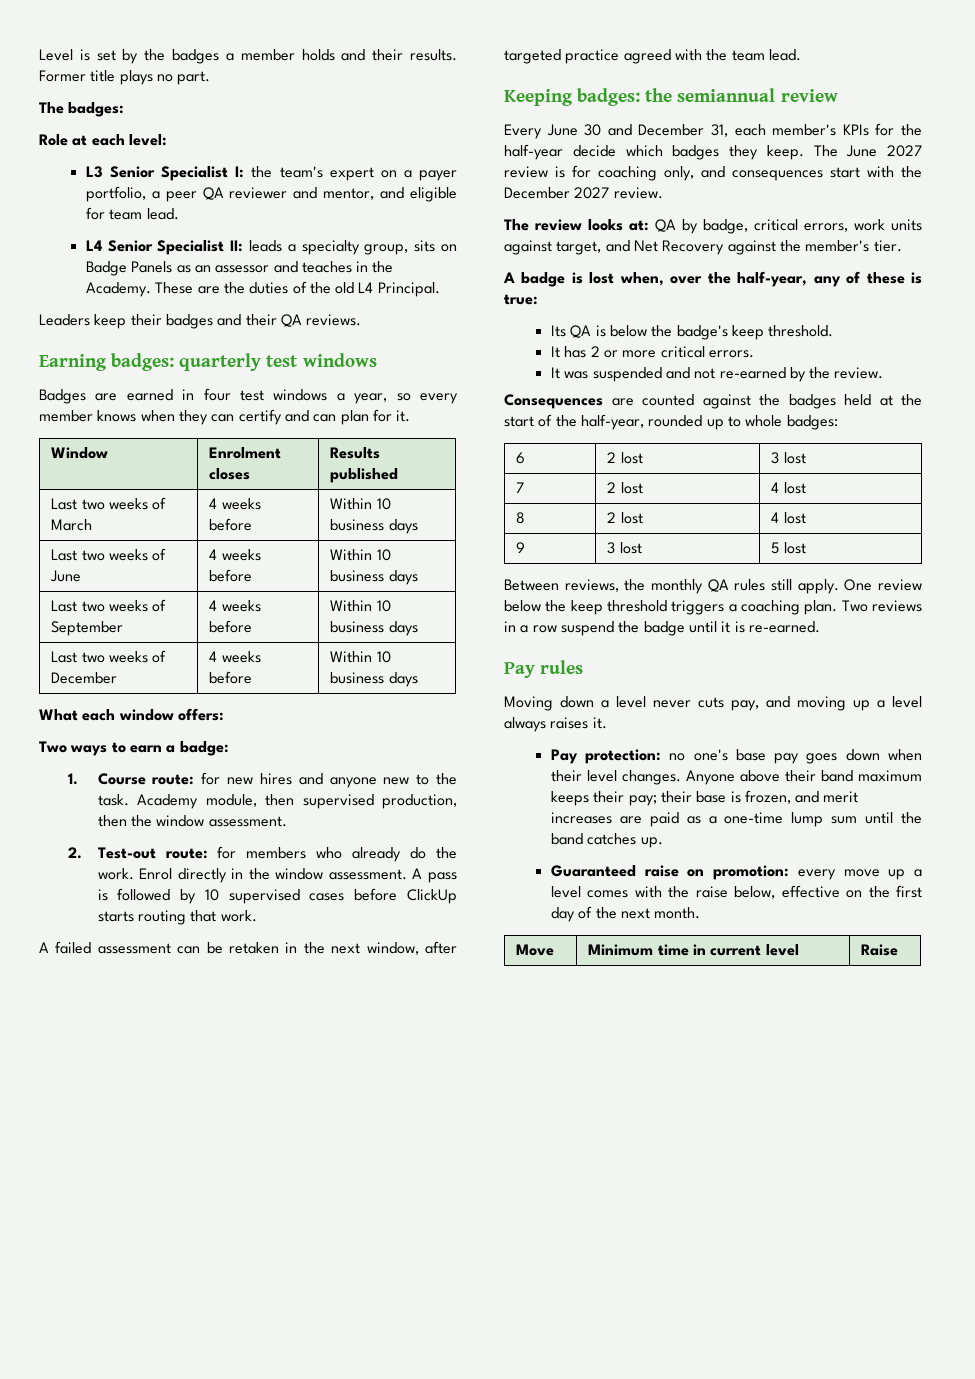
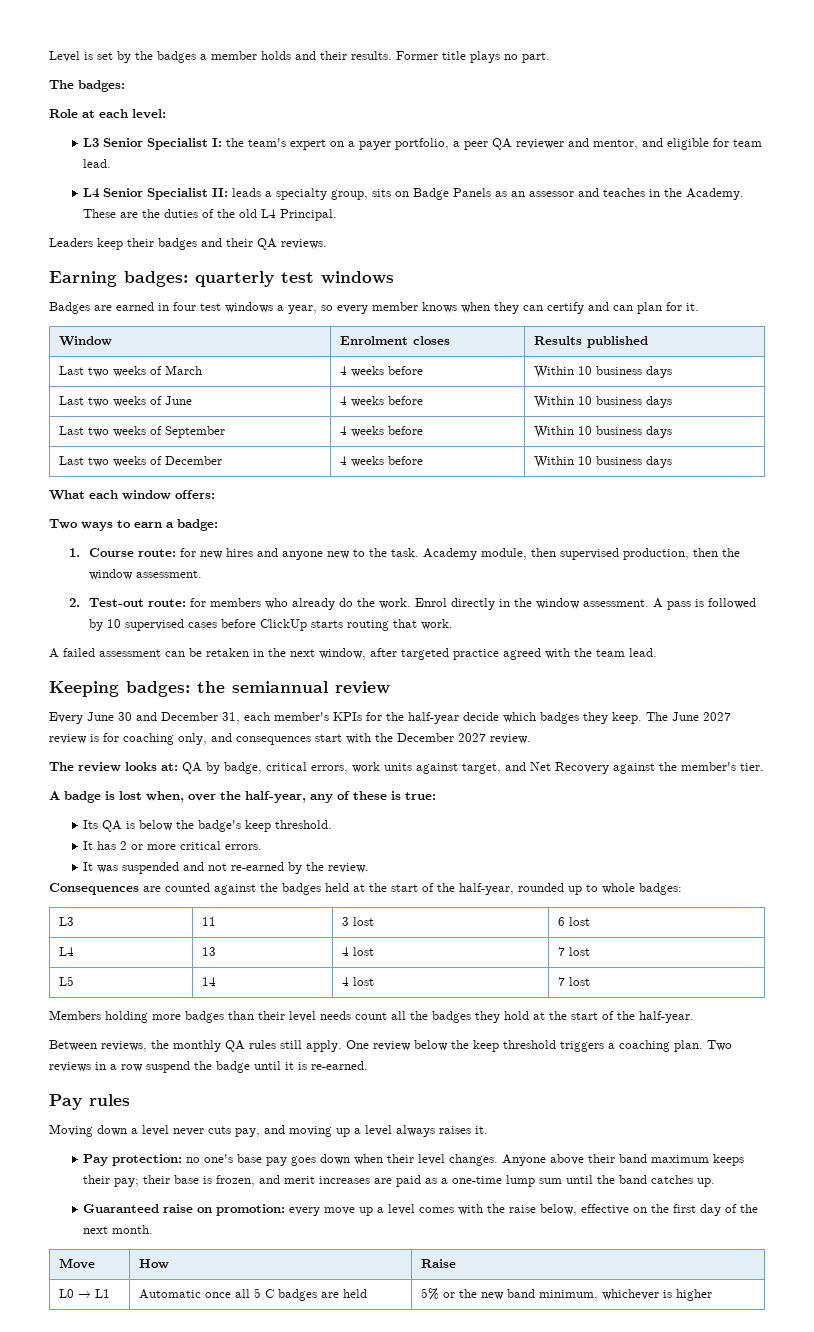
- 6 | 2 lost | 3 lost
- 7 | 2 lost | 4 lost
- 8 | 2 lost | 4 lost
- 9 | 3 lost | 5 lost
+ L3 | 11 | 3 lost | 6 lost
+ L4 | 13 | 4 lost | 7 lost
+ L5 | 14 | 4 lost | 7 lost
+ Members holding more badges than their level needs count all the badges they hold at the start of the half-year.
- Move | Minimum time in current level | Raise
+ Move | How | Raise
+ L0 → L1 | Automatic once all 5 C badges are held | 5% or the new band minimum, whichever is higher

